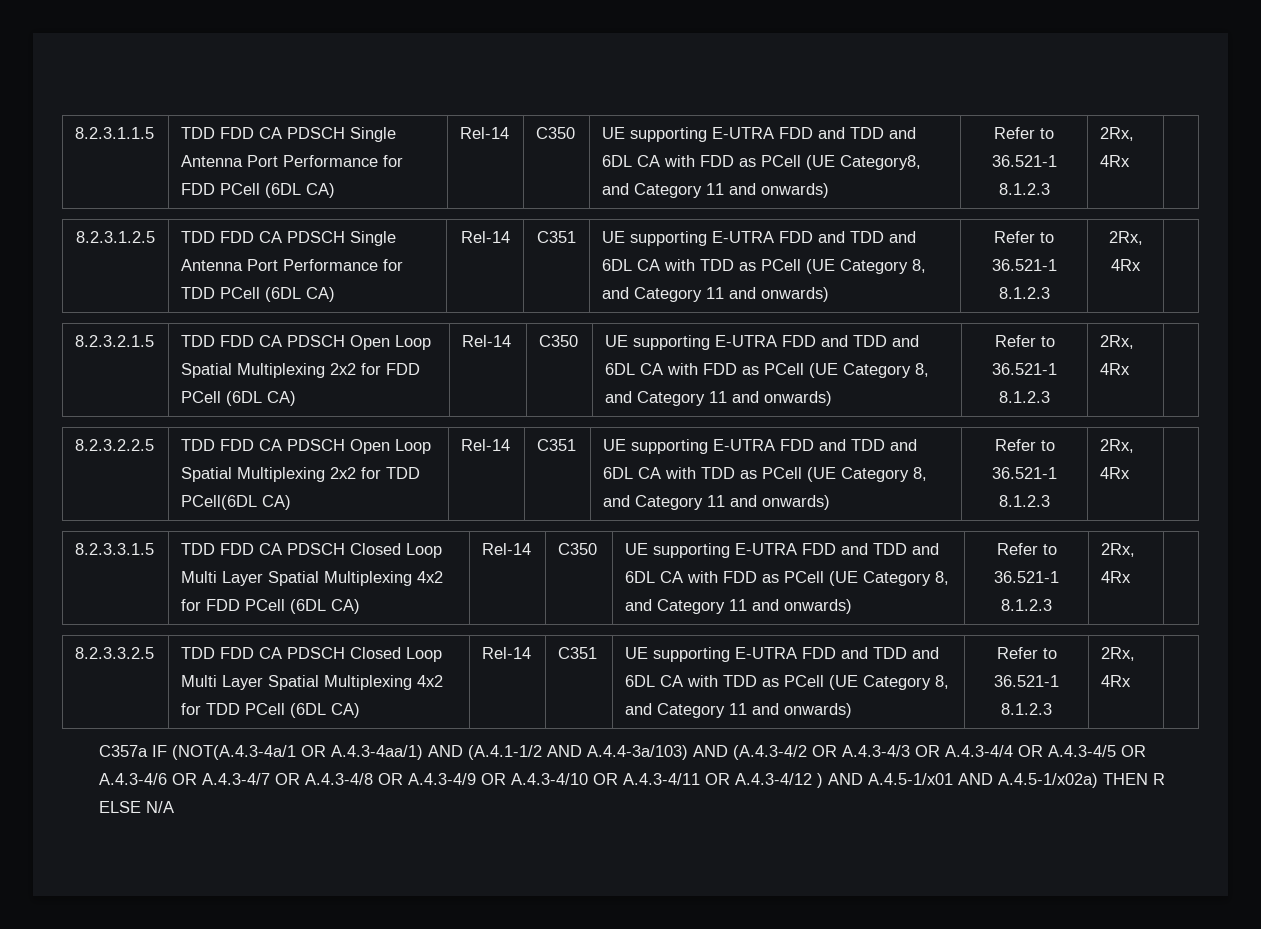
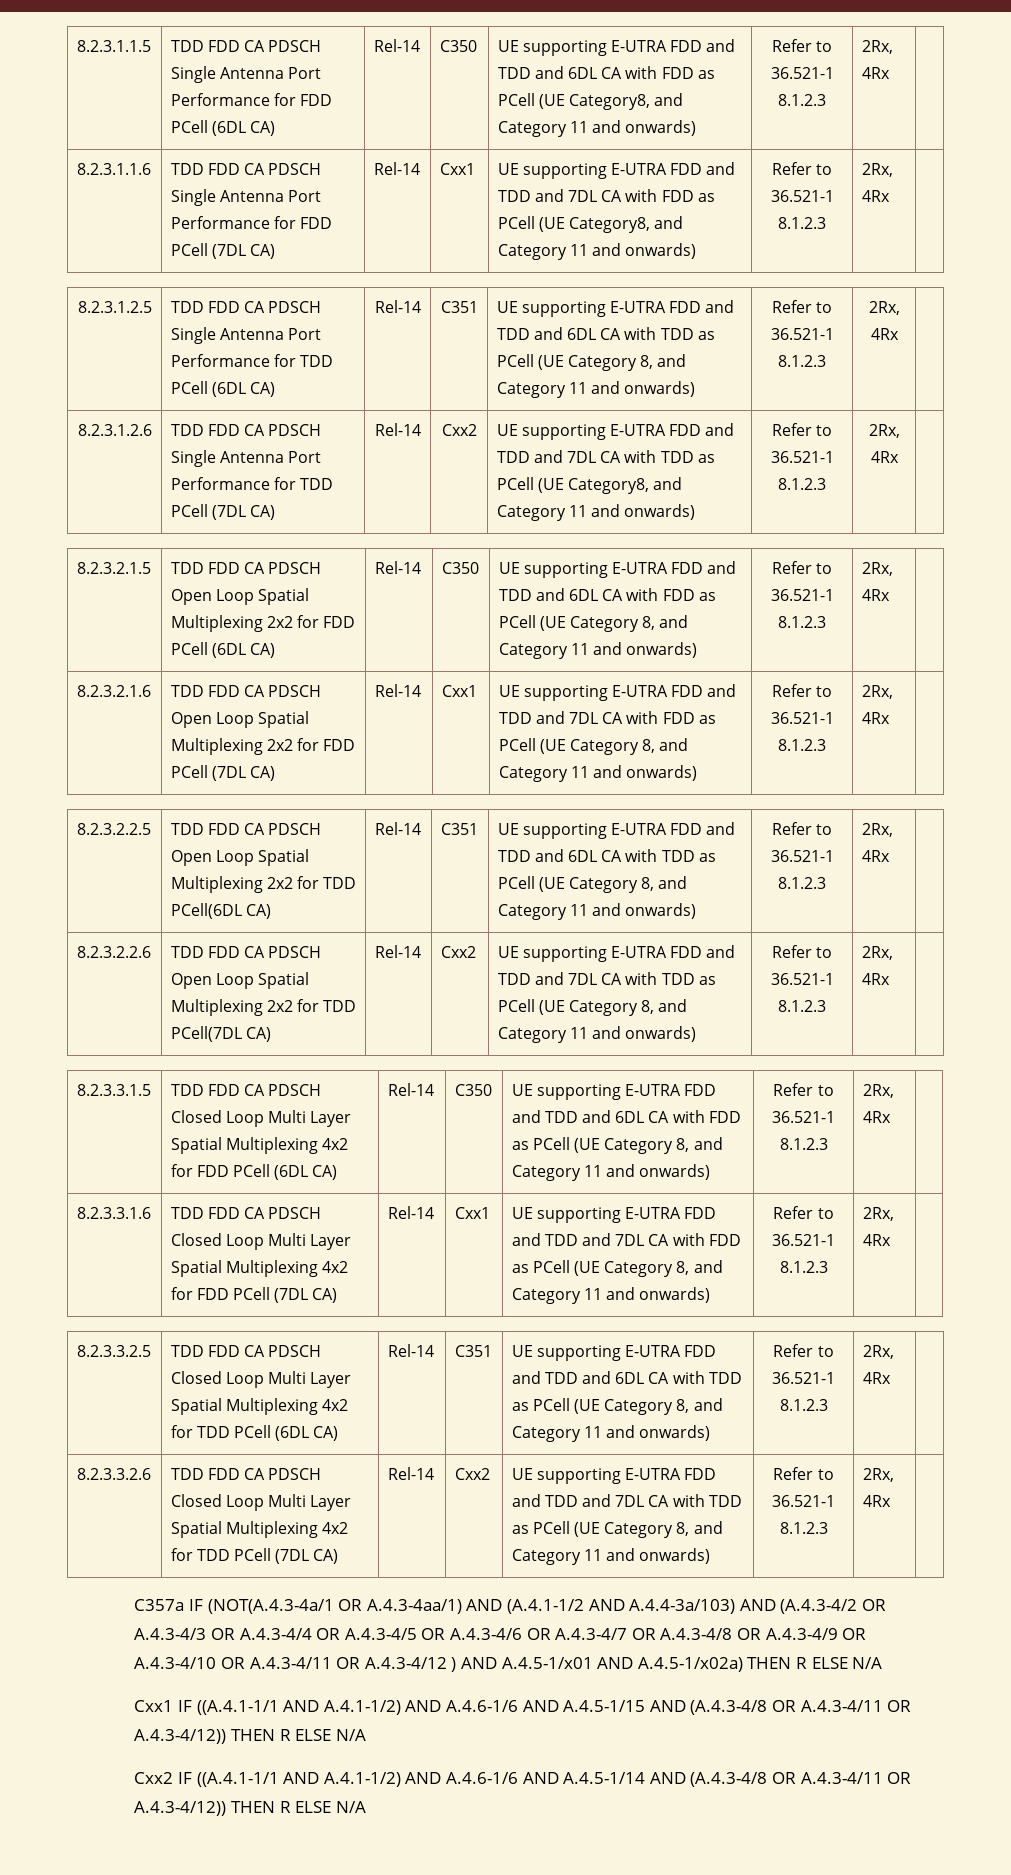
+ 8.2.3.1.1.6 | TDD FDD CA PDSCH Single Antenna Port Performance for FDD PCell (7DL CA) | Rel-14 | Cxx1 | UE supporting E-UTRA FDD and TDD and 7DL CA with FDD as PCell (UE Category8, and Category 11 and onwards) | Refer to 36.521-1 8.1.2.3 | 2Rx, 4Rx
+ 8.2.3.1.2.6 | TDD FDD CA PDSCH Single Antenna Port Performance for TDD PCell (7DL CA) | Rel-14 | Cxx2 | UE supporting E-UTRA FDD and TDD and 7DL CA with TDD as PCell (UE Category8, and Category 11 and onwards) | Refer to 36.521-1 8.1.2.3 | 2Rx, 4Rx
+ 8.2.3.2.1.6 | TDD FDD CA PDSCH Open Loop Spatial Multiplexing 2x2 for FDD PCell (7DL CA) | Rel-14 | Cxx1 | UE supporting E-UTRA FDD and TDD and 7DL CA with FDD as PCell (UE Category 8, and Category 11 and onwards) | Refer to 36.521-1 8.1.2.3 | 2Rx, 4Rx
+ 8.2.3.2.2.6 | TDD FDD CA PDSCH Open Loop Spatial Multiplexing 2x2 for TDD PCell(7DL CA) | Rel-14 | Cxx2 | UE supporting E-UTRA FDD and TDD and 7DL CA with TDD as PCell (UE Category 8, and Category 11 and onwards) | Refer to 36.521-1 8.1.2.3 | 2Rx, 4Rx
+ 8.2.3.3.1.6 | TDD FDD CA PDSCH Closed Loop Multi Layer Spatial Multiplexing 4x2 for FDD PCell (7DL CA) | Rel-14 | Cxx1 | UE supporting E-UTRA FDD and TDD and 7DL CA with FDD as PCell (UE Category 8, and Category 11 and onwards) | Refer to 36.521-1 8.1.2.3 | 2Rx, 4Rx
+ 8.2.3.3.2.6 | TDD FDD CA PDSCH Closed Loop Multi Layer Spatial Multiplexing 4x2 for TDD PCell (7DL CA) | Rel-14 | Cxx2 | UE supporting E-UTRA FDD and TDD and 7DL CA with TDD as PCell (UE Category 8, and Category 11 and onwards) | Refer to 36.521-1 8.1.2.3 | 2Rx, 4Rx
+ Cxx1 IF ((A.4.1-1/1 AND A.4.1-1/2) AND A.4.6-1/6 AND A.4.5-1/15 AND (A.4.3-4/8 OR A.4.3-4/11 OR A.4.3-4/12)) THEN R ELSE N/A
+ Cxx2 IF ((A.4.1-1/1 AND A.4.1-1/2) AND A.4.6-1/6 AND A.4.5-1/14 AND (A.4.3-4/8 OR A.4.3-4/11 OR A.4.3-4/12)) THEN R ELSE N/A

